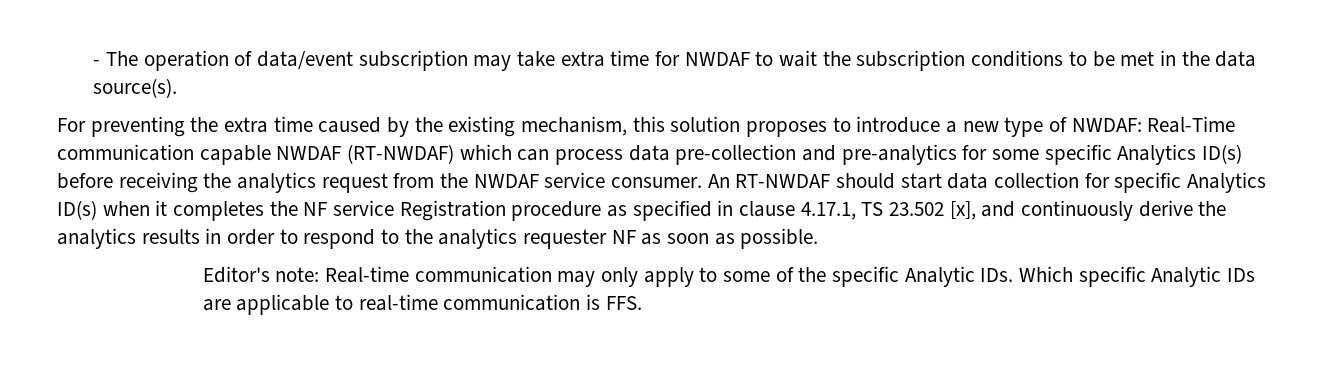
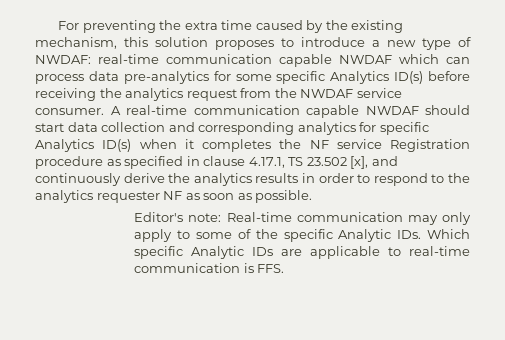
- - The operation of data/event subscription may take extra time for NWDAF to wait the subscription conditions to be met in the data source(s).
- For preventing the extra time caused by the existing mechanism, this solution proposes to introduce a new type of NWDAF: Real-Time communication capable NWDAF (RT-NWDAF) which can process data pre-collection and pre-analytics for some specific Analytics ID(s) before receiving the analytics request from the NWDAF service consumer.
+ For preventing the extra time caused by the existing mechanism, this solution proposes to introduce a new type of NWDAF: real-time communication capable NWDAF which can process data pre-analytics for some specific Analytics ID(s) before receiving the analytics request from the NWDAF service consumer.
- An RT-NWDAF should start data collection for specific Analytics ID(s) when it completes the NF service Registration procedure as specified in clause 4.17.1, TS 23.502 [x], and continuously derive the analytics results in order to respond to the analytics requester NF as soon as possible.
+ A real-time communication capable NWDAF should start data collection and corresponding analytics for specific Analytics ID(s) when it completes the NF service Registration procedure as specified in clause 4.17.1, TS 23.502 [x], and continuously derive the analytics results in order to respond to the analytics requester NF as soon as possible.

